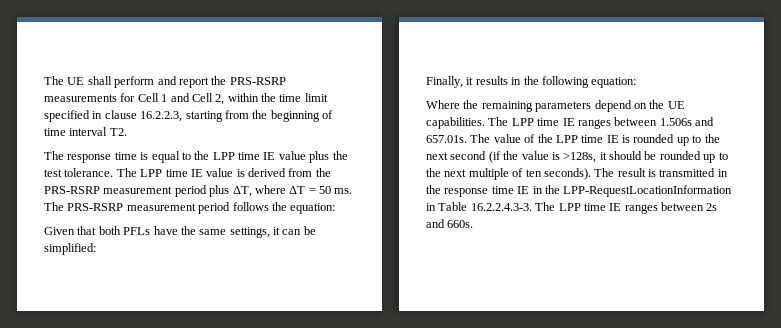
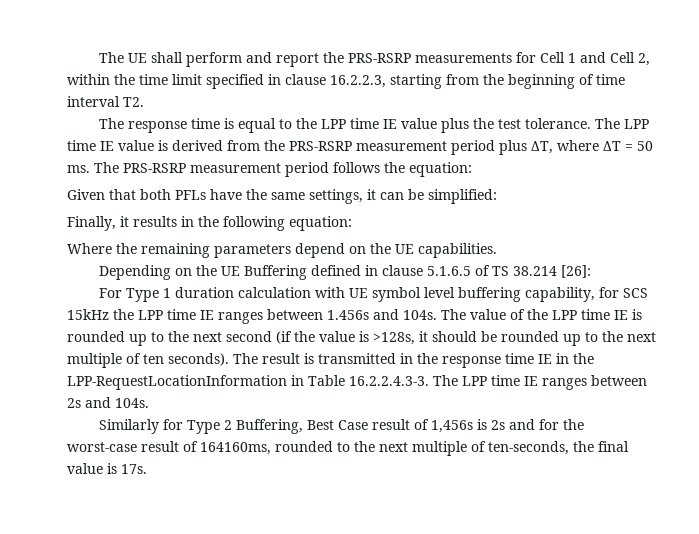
- Where the remaining parameters depend on the UE capabilities. The LPP time IE ranges between 1.506s and 657.01s. The value of the LPP time IE is rounded up to the next second (if the value is >128s, it should be rounded up to the next multiple of ten seconds).
+ Where the remaining parameters depend on the UE capabilities.
+ Depending on the UE Buffering defined in clause 5.1.6.5 of TS 38.214 [26]:
+ For Type 1 duration calculation with UE symbol level buffering capability, for SCS 15kHz the LPP time IE ranges between 1.456s and 104s. The value of the LPP time IE is rounded up to the next second (if the value is >128s, it should be rounded up to the next multiple of ten seconds).
- The result is transmitted in the response time IE in the LPP-RequestLocationInformation in Table 16.2.2.4.3-3. The LPP time IE ranges between 2s and 660s.
+ The result is transmitted in the response time IE in the LPP-RequestLocationInformation in Table 16.2.2.4.3-3. The LPP time IE ranges between 2s and 104s.
+ Similarly for Type 2 Buffering, Best Case result of 1,456s is 2s and for the worst-case result of 164160ms, rounded to the next multiple of ten-seconds, the final value is 17s.

